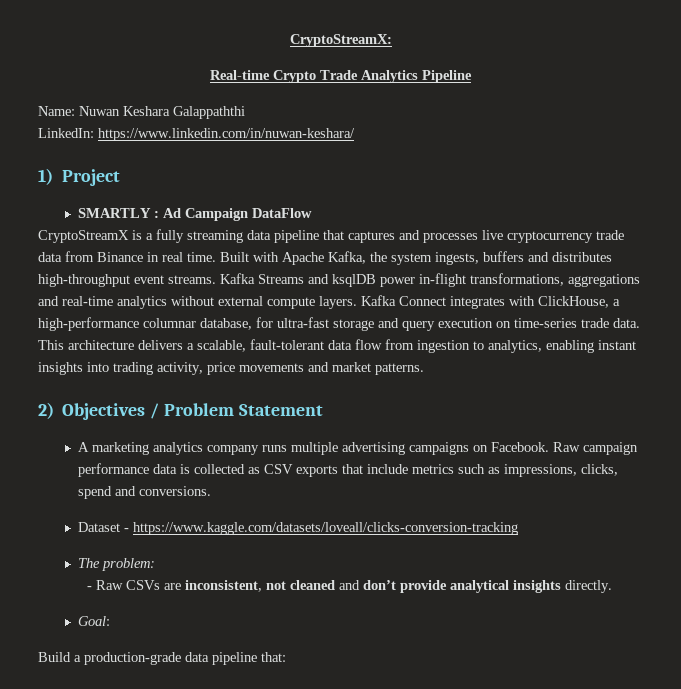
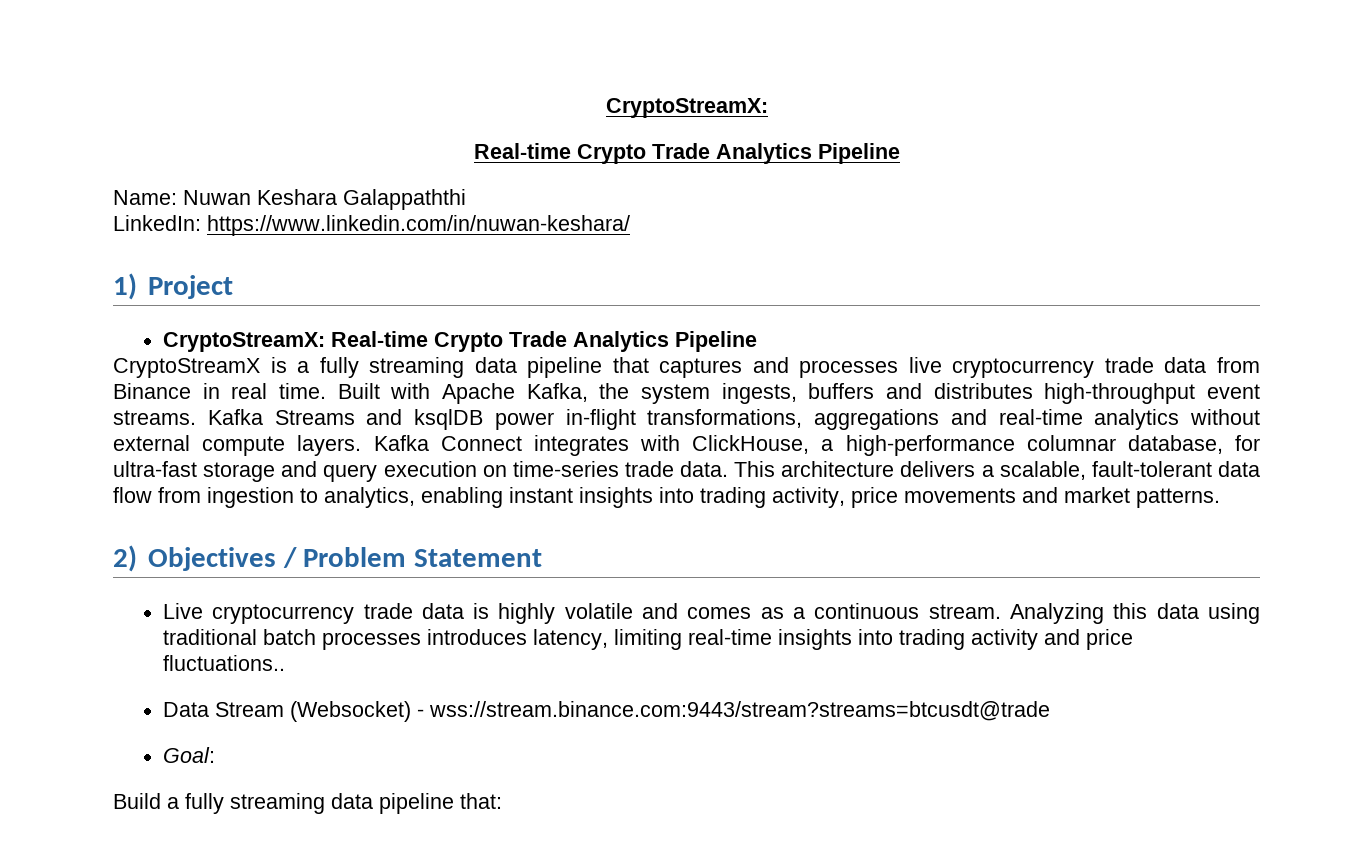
- SMARTLY : Ad Campaign DataFlow
+ CryptoStreamX: Real-time Crypto Trade Analytics Pipeline
- A marketing analytics company runs multiple advertising campaigns on Facebook. Raw campaign performance data is collected as CSV exports that include metrics such as impressions, clicks, spend and conversions.
- Dataset - https://www.kaggle.com/datasets/loveall/clicks-conversion-tracking
- The problem:
- - Raw CSVs are inconsistent, not cleaned and don’t provide analytical insights directly.
+ Live cryptocurrency trade data is highly volatile and comes as a continuous stream. Analyzing this data using traditional batch processes introduces latency, limiting real-time insights into trading activity and price fluctuations..
+ Data Stream (Websocket) - wss://stream.binance.com:9443/stream?streams=btcusdt@trade
- Build a production-grade data pipeline that:
+ Build a fully streaming data pipeline that:

